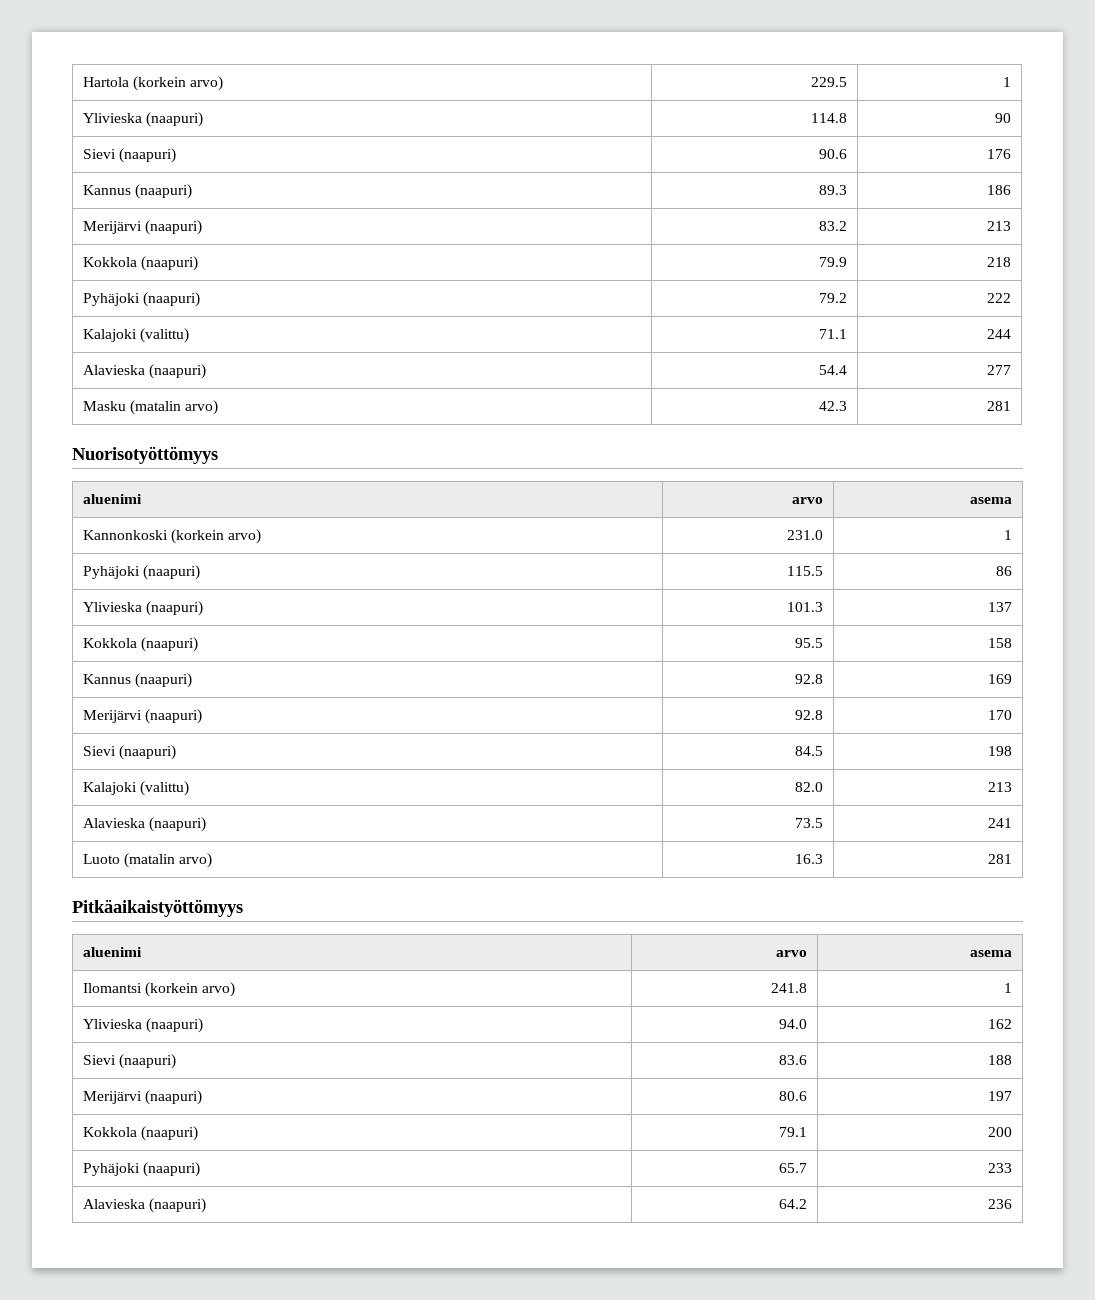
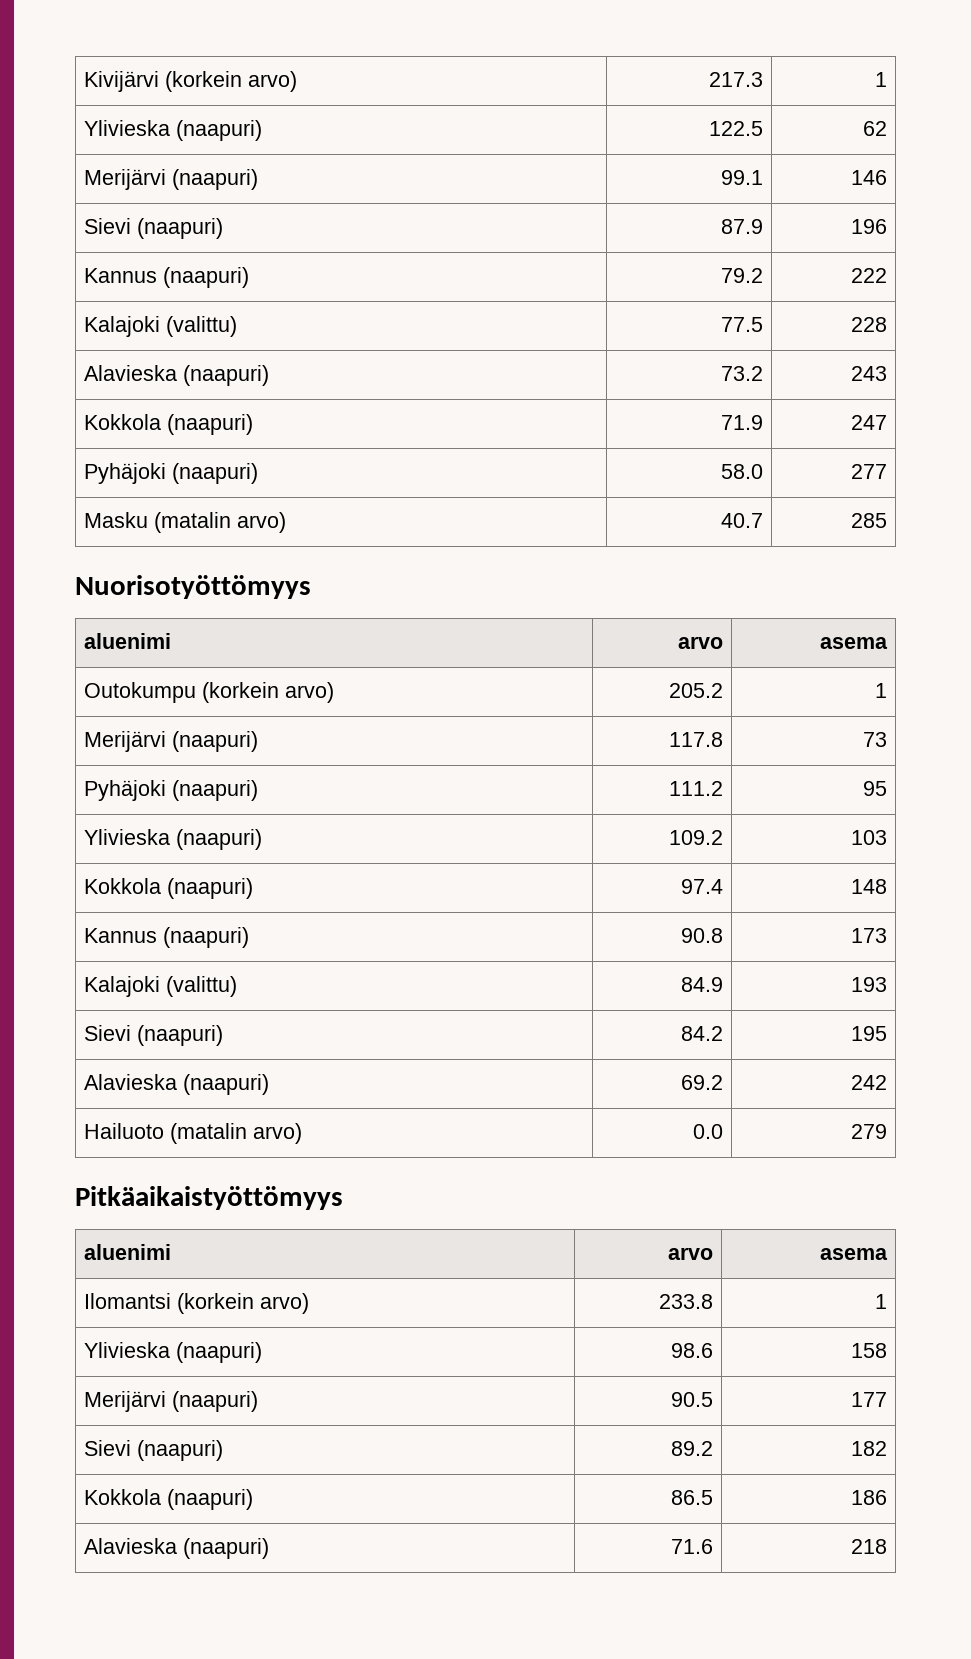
- Hartola (korkein arvo) | 229.5 | 1
- Ylivieska (naapuri) | 114.8 | 90
- Sievi (naapuri) | 90.6 | 176
- Kannus (naapuri) | 89.3 | 186
- Merijärvi (naapuri) | 83.2 | 213
- Kokkola (naapuri) | 79.9 | 218
- Pyhäjoki (naapuri) | 79.2 | 222
+ Kivijärvi (korkein arvo) | 217.3 | 1
+ Ylivieska (naapuri) | 122.5 | 62
+ Merijärvi (naapuri) | 99.1 | 146
+ Sievi (naapuri) | 87.9 | 196
+ Kannus (naapuri) | 79.2 | 222
- Kalajoki (valittu) | 71.1 | 244
- Alavieska (naapuri) | 54.4 | 277
+ Kalajoki (valittu) | 77.5 | 228
+ Alavieska (naapuri) | 73.2 | 243
+ Kokkola (naapuri) | 71.9 | 247
+ Pyhäjoki (naapuri) | 58.0 | 277
- Masku (matalin arvo) | 42.3 | 281
+ Masku (matalin arvo) | 40.7 | 285
- Kannonkoski (korkein arvo) | 231.0 | 1
- Pyhäjoki (naapuri) | 115.5 | 86
- Ylivieska (naapuri) | 101.3 | 137
- Kokkola (naapuri) | 95.5 | 158
- Kannus (naapuri) | 92.8 | 169
- Merijärvi (naapuri) | 92.8 | 170
- Sievi (naapuri) | 84.5 | 198
- Kalajoki (valittu) | 82.0 | 213
- Alavieska (naapuri) | 73.5 | 241
- Luoto (matalin arvo) | 16.3 | 281
+ Outokumpu (korkein arvo) | 205.2 | 1
+ Merijärvi (naapuri) | 117.8 | 73
+ Pyhäjoki (naapuri) | 111.2 | 95
+ Ylivieska (naapuri) | 109.2 | 103
+ Kokkola (naapuri) | 97.4 | 148
+ Kannus (naapuri) | 90.8 | 173
+ Kalajoki (valittu) | 84.9 | 193
+ Sievi (naapuri) | 84.2 | 195
+ Alavieska (naapuri) | 69.2 | 242
+ Hailuoto (matalin arvo) | 0.0 | 279
- Ilomantsi (korkein arvo) | 241.8 | 1
- Ylivieska (naapuri) | 94.0 | 162
- Sievi (naapuri) | 83.6 | 188
- Merijärvi (naapuri) | 80.6 | 197
- Kokkola (naapuri) | 79.1 | 200
- Pyhäjoki (naapuri) | 65.7 | 233
- Alavieska (naapuri) | 64.2 | 236
+ Ilomantsi (korkein arvo) | 233.8 | 1
+ Ylivieska (naapuri) | 98.6 | 158
+ Merijärvi (naapuri) | 90.5 | 177
+ Sievi (naapuri) | 89.2 | 182
+ Kokkola (naapuri) | 86.5 | 186
+ Alavieska (naapuri) | 71.6 | 218

